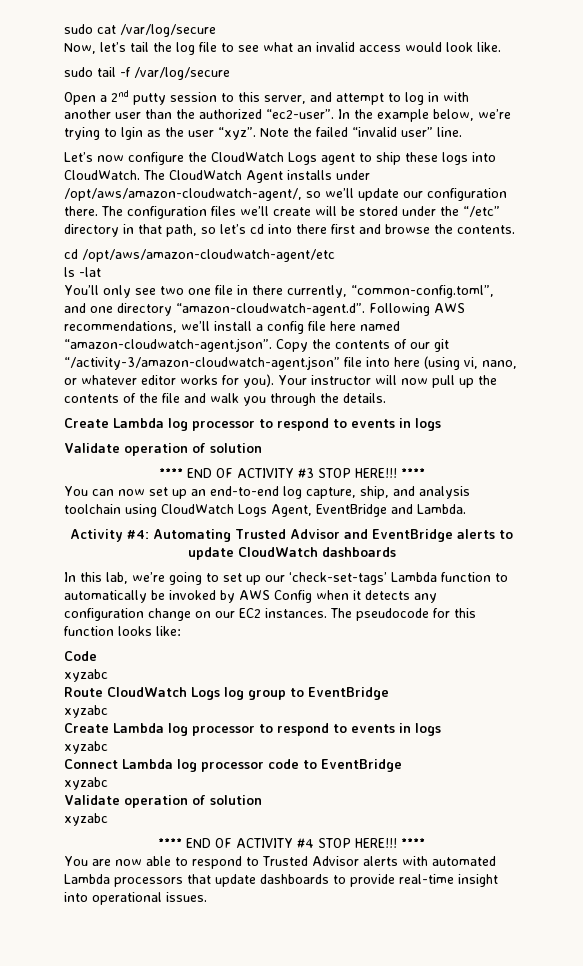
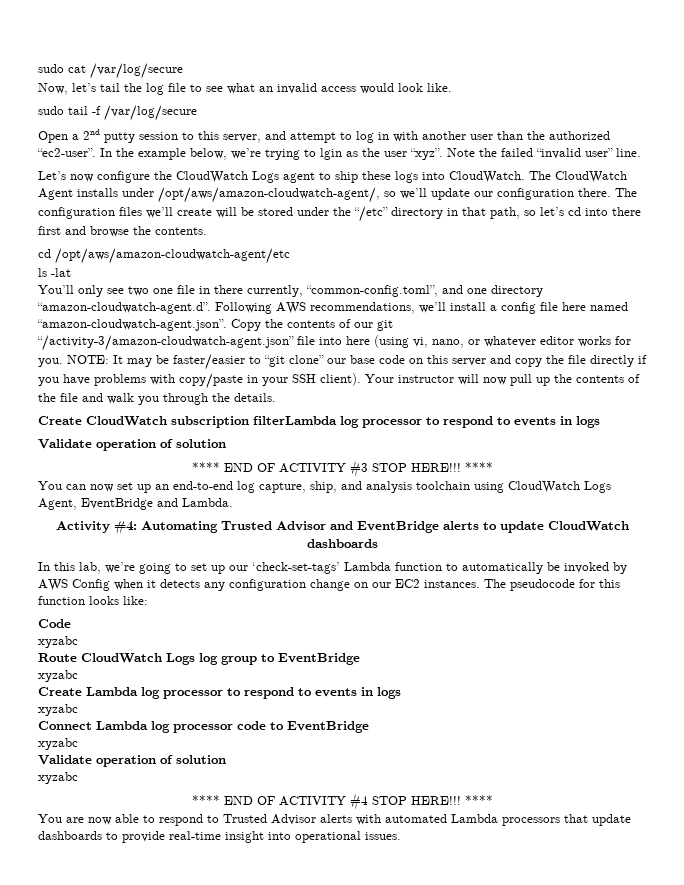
- You’ll only see two one file in there currently, “common-config.toml”, and one directory “amazon-cloudwatch-agent.d”. Following AWS recommendations, we’ll install a config file here named “amazon-cloudwatch-agent.json”. Copy the contents of our git “/activity-3/amazon-cloudwatch-agent.json” file into here (using vi, nano, or whatever editor works for you).
+ You’ll only see two one file in there currently, “common-config.toml”, and one directory “amazon-cloudwatch-agent.d”. Following AWS recommendations, we’ll install a config file here named “amazon-cloudwatch-agent.json”. Copy the contents of our git “/activity-3/amazon-cloudwatch-agent.json” file into here (using vi, nano, or whatever editor works for you. NOTE: It may be faster/easier to “git clone” our base code on this server and copy the file directly if you have problems with copy/paste in your SSH client).
  Your instructor will now pull up the contents of the file and walk you through the details.
- Create Lambda log processor to respond to events in logs
+ Create CloudWatch subscription filterLambda log processor to respond to events in logs

